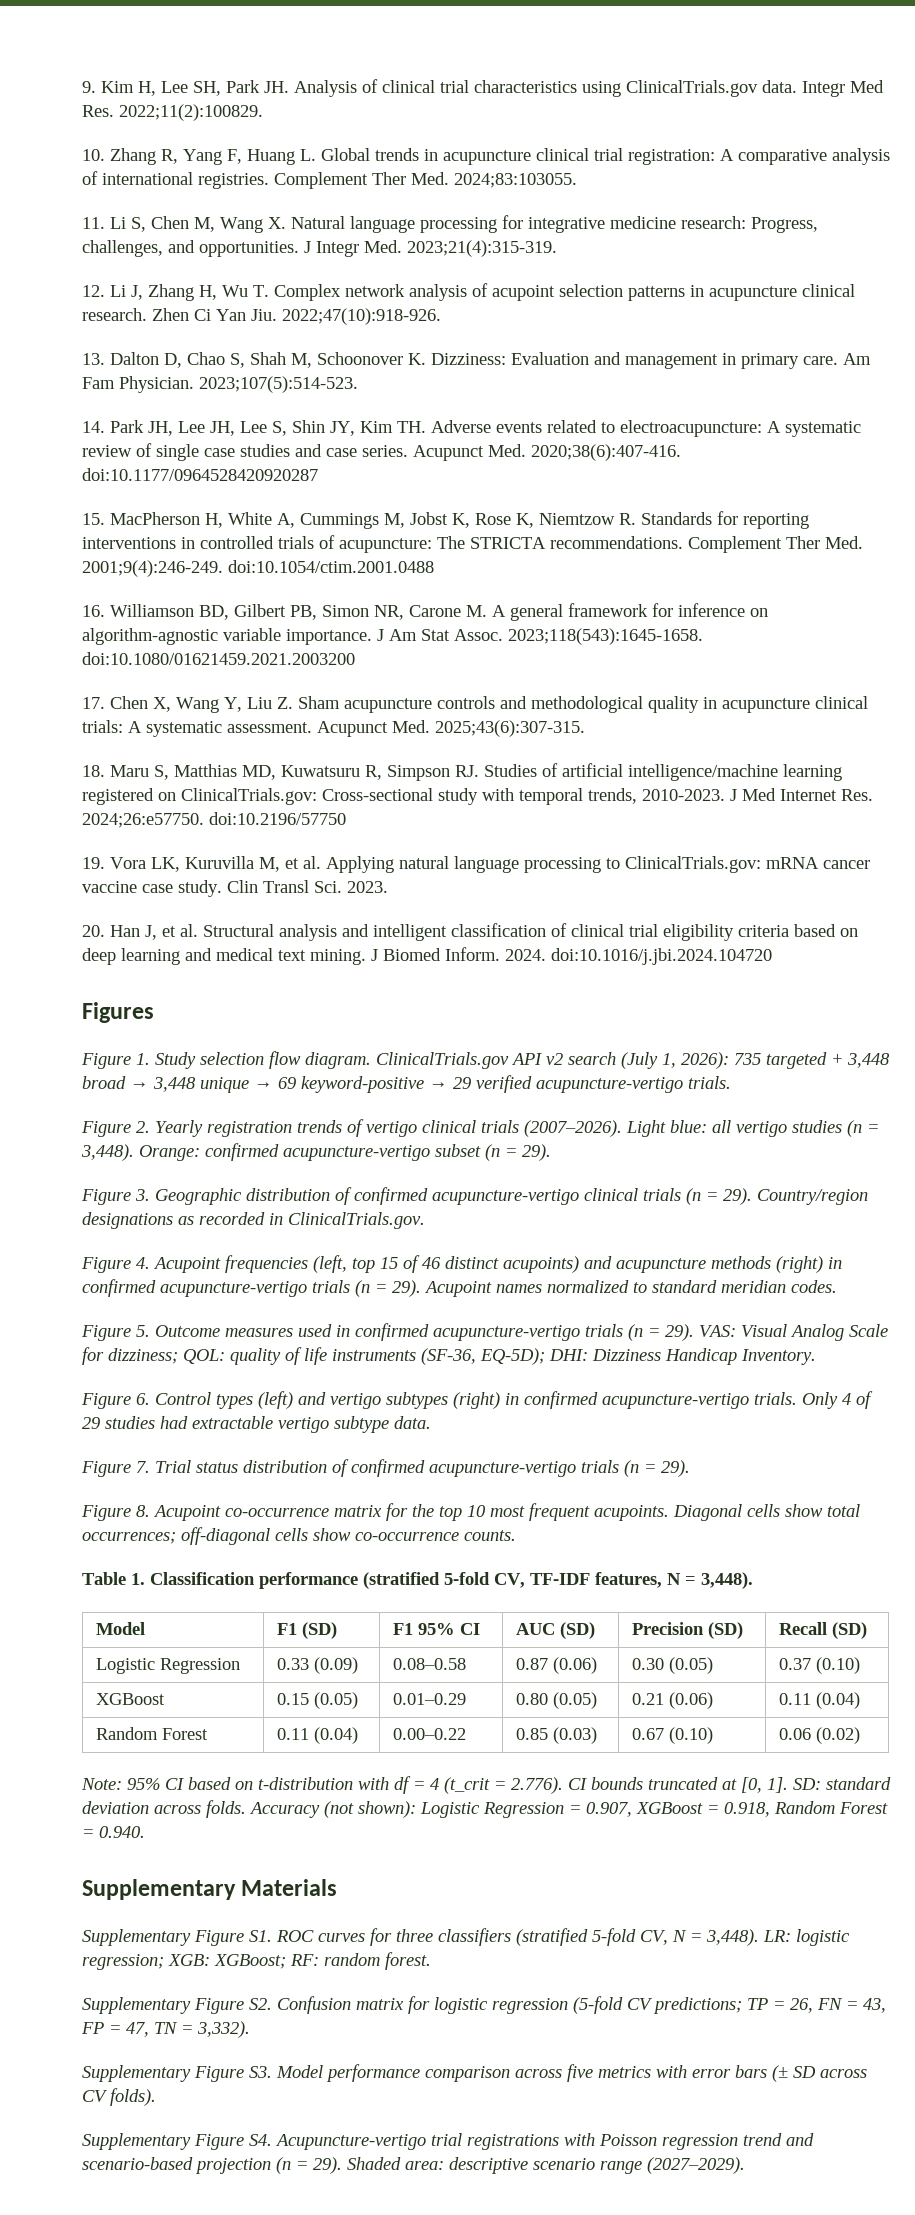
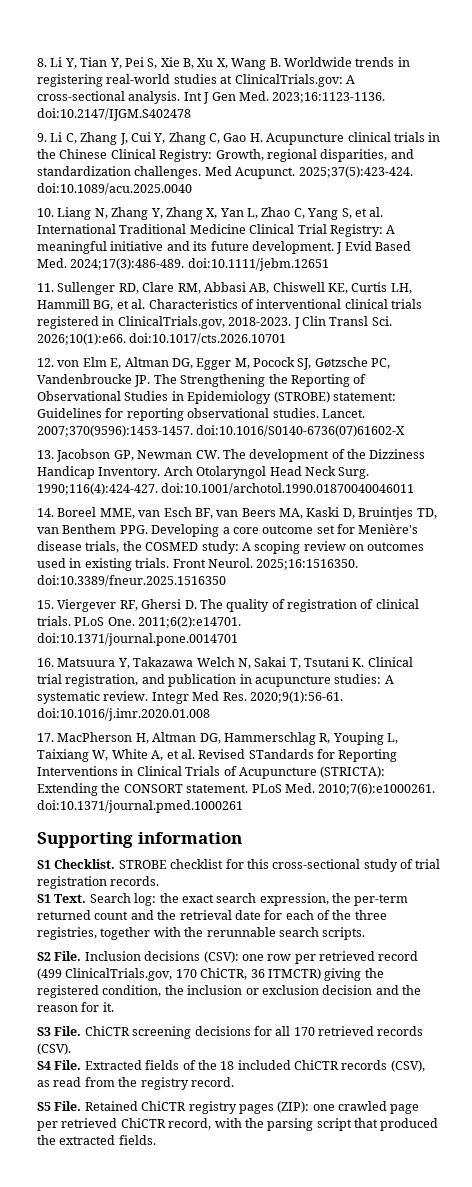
- 9. Kim H, Lee SH, Park JH. Analysis of clinical trial characteristics using ClinicalTrials.gov data. Integr Med Res. 2022;11(2):100829.
- 10. Zhang R, Yang F, Huang L. Global trends in acupuncture clinical trial registration: A comparative analysis of international registries. Complement Ther Med. 2024;83:103055.
- 11. Li S, Chen M, Wang X. Natural language processing for integrative medicine research: Progress, challenges, and opportunities. J Integr Med. 2023;21(4):315-319.
- 12. Li J, Zhang H, Wu T. Complex network analysis of acupoint selection patterns in acupuncture clinical research. Zhen Ci Yan Jiu. 2022;47(10):918-926.
- 13. Dalton D, Chao S, Shah M, Schoonover K. Dizziness: Evaluation and management in primary care. Am Fam Physician. 2023;107(5):514-523.
- 14. Park JH, Lee JH, Lee S, Shin JY, Kim TH. Adverse events related to electroacupuncture: A systematic review of single case studies and case series. Acupunct Med. 2020;38(6):407-416. doi:10.1177/0964528420920287
- 15. MacPherson H, White A, Cummings M, Jobst K, Rose K, Niemtzow R. Standards for reporting interventions in controlled trials of acupuncture: The STRICTA recommendations. Complement Ther Med. 2001;9(4):246-249. doi:10.1054/ctim.2001.0488
- 16. Williamson BD, Gilbert PB, Simon NR, Carone M. A general framework for inference on algorithm-agnostic variable importance. J Am Stat Assoc. 2023;118(543):1645-1658. doi:10.1080/01621459.2021.2003200
- 17. Chen X, Wang Y, Liu Z. Sham acupuncture controls and methodological quality in acupuncture clinical trials: A systematic assessment. Acupunct Med. 2025;43(6):307-315.
- 18. Maru S, Matthias MD, Kuwatsuru R, Simpson RJ. Studies of artificial intelligence/machine learning registered on ClinicalTrials.gov: Cross-sectional study with temporal trends, 2010-2023. J Med Internet Res. 2024;26:e57750. doi:10.2196/57750
- 19. Vora LK, Kuruvilla M, et al. Applying natural language processing to ClinicalTrials.gov: mRNA cancer vaccine case study. Clin Transl Sci. 2023.
- 20. Han J, et al. Structural analysis and intelligent classification of clinical trial eligibility criteria based on deep learning and medical text mining. J Biomed Inform. 2024. doi:10.1016/j.jbi.2024.104720
- Figures
- Figure 1. Study selection flow diagram. ClinicalTrials.gov API v2 search (July 1, 2026): 735 targeted + 3,448 broad → 3,448 unique → 69 keyword-positive → 29 verified acupuncture-vertigo trials.
- Figure 2. Yearly registration trends of vertigo clinical trials (2007–2026). Light blue: all vertigo studies (n = 3,448). Orange: confirmed acupuncture-vertigo subset (n = 29).
- Figure 3. Geographic distribution of confirmed acupuncture-vertigo clinical trials (n = 29). Country/region designations as recorded in ClinicalTrials.gov.
- Figure 4. Acupoint frequencies (left, top 15 of 46 distinct acupoints) and acupuncture methods (right) in confirmed acupuncture-vertigo trials (n = 29). Acupoint names normalized to standard meridian codes.
- Figure 5. Outcome measures used in confirmed acupuncture-vertigo trials (n = 29). VAS: Visual Analog Scale for dizziness; QOL: quality of life instruments (SF-36, EQ-5D); DHI: Dizziness Handicap Inventory.
- Figure 6. Control types (left) and vertigo subtypes (right) in confirmed acupuncture-vertigo trials. Only 4 of 29 studies had extractable vertigo subtype data.
- Figure 7. Trial status distribution of confirmed acupuncture-vertigo trials (n = 29).
- Figure 8. Acupoint co-occurrence matrix for the top 10 most frequent acupoints. Diagonal cells show total occurrences; off-diagonal cells show co-occurrence counts.
- Table 1. Classification performance (stratified 5-fold CV, TF-IDF features, N = 3,448).
- Model | F1 (SD) | F1 95% CI | AUC (SD) | Precision (SD) | Recall (SD)
- Logistic Regression | 0.33 (0.09) | 0.08–0.58 | 0.87 (0.06) | 0.30 (0.05) | 0.37 (0.10)
- XGBoost | 0.15 (0.05) | 0.01–0.29 | 0.80 (0.05) | 0.21 (0.06) | 0.11 (0.04)
- Random Forest | 0.11 (0.04) | 0.00–0.22 | 0.85 (0.03) | 0.67 (0.10) | 0.06 (0.02)
- Note: 95% CI based on t-distribution with df = 4 (t_crit = 2.776). CI bounds truncated at [0, 1]. SD: standard deviation across folds. Accuracy (not shown): Logistic Regression = 0.907, XGBoost = 0.918, Random Forest = 0.940.
- Supplementary Materials
- Supplementary Figure S1. ROC curves for three classifiers (stratified 5-fold CV, N = 3,448). LR: logistic regression; XGB: XGBoost; RF: random forest.
- Supplementary Figure S2. Confusion matrix for logistic regression (5-fold CV predictions; TP = 26, FN = 43, FP = 47, TN = 3,332).
- Supplementary Figure S3. Model performance comparison across five metrics with error bars (± SD across CV folds).
- Supplementary Figure S4. Acupuncture-vertigo trial registrations with Poisson regression trend and scenario-based projection (n = 29). Shaded area: descriptive scenario range (2027–2029).
+ 8. Li Y, Tian Y, Pei S, Xie B, Xu X, Wang B. Worldwide trends in registering real-world studies at ClinicalTrials.gov: A cross-sectional analysis. Int J Gen Med. 2023;16:1123-1136. doi:10.2147/IJGM.S402478
+ 9. Li C, Zhang J, Cui Y, Zhang C, Gao H. Acupuncture clinical trials in the Chinese Clinical Registry: Growth, regional disparities, and standardization challenges. Med Acupunct. 2025;37(5):423-424. doi:10.1089/acu.2025.0040
+ 10. Liang N, Zhang Y, Zhang X, Yan L, Zhao C, Yang S, et al. International Traditional Medicine Clinical Trial Registry: A meaningful initiative and its future development. J Evid Based Med. 2024;17(3):486-489. doi:10.1111/jebm.12651
+ 11. Sullenger RD, Clare RM, Abbasi AB, Chiswell KE, Curtis LH, Hammill BG, et al. Characteristics of interventional clinical trials registered in ClinicalTrials.gov, 2018-2023. J Clin Transl Sci. 2026;10(1):e66. doi:10.1017/cts.2026.10701
+ 12. von Elm E, Altman DG, Egger M, Pocock SJ, Gøtzsche PC, Vandenbroucke JP. The Strengthening the Reporting of Observational Studies in Epidemiology (STROBE) statement: Guidelines for reporting observational studies. Lancet. 2007;370(9596):1453-1457. doi:10.1016/S0140-6736(07)61602-X
+ 13. Jacobson GP, Newman CW. The development of the Dizziness Handicap Inventory. Arch Otolaryngol Head Neck Surg. 1990;116(4):424-427. doi:10.1001/archotol.1990.01870040046011
+ 14. Boreel MME, van Esch BF, van Beers MA, Kaski D, Bruintjes TD, van Benthem PPG. Developing a core outcome set for Menière's disease trials, the COSMED study: A scoping review on outcomes used in existing trials. Front Neurol. 2025;16:1516350. doi:10.3389/fneur.2025.1516350
+ 15. Viergever RF, Ghersi D. The quality of registration of clinical trials. PLoS One. 2011;6(2):e14701. doi:10.1371/journal.pone.0014701
+ 16. Matsuura Y, Takazawa Welch N, Sakai T, Tsutani K. Clinical trial registration, and publication in acupuncture studies: A systematic review. Integr Med Res. 2020;9(1):56-61. doi:10.1016/j.imr.2020.01.008
+ 17. MacPherson H, Altman DG, Hammerschlag R, Youping L, Taixiang W, White A, et al. Revised STandards for Reporting Interventions in Clinical Trials of Acupuncture (STRICTA): Extending the CONSORT statement. PLoS Med. 2010;7(6):e1000261. doi:10.1371/journal.pmed.1000261
+ Supporting information
+ S1 Checklist. STROBE checklist for this cross-sectional study of trial registration records.
+ S1 Text. Search log: the exact search expression, the per-term returned count and the retrieval date for each of the three registries, together with the rerunnable search scripts.
+ S2 File. Inclusion decisions (CSV): one row per retrieved record (499 ClinicalTrials.gov, 170 ChiCTR, 36 ITMCTR) giving the registered condition, the inclusion or exclusion decision and the reason for it.
+ S3 File. ChiCTR screening decisions for all 170 retrieved records (CSV).
+ S4 File. Extracted fields of the 18 included ChiCTR records (CSV), as read from the registry record.
+ S5 File. Retained ChiCTR registry pages (ZIP): one crawled page per retrieved ChiCTR record, with the parsing script that produced the extracted fields.

